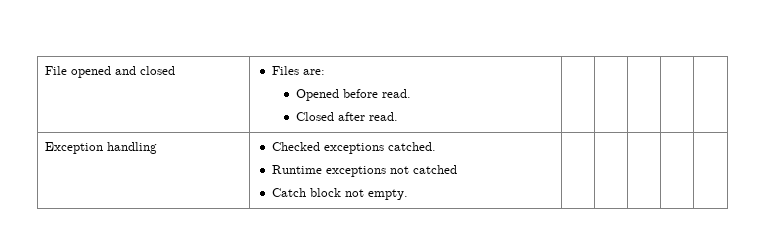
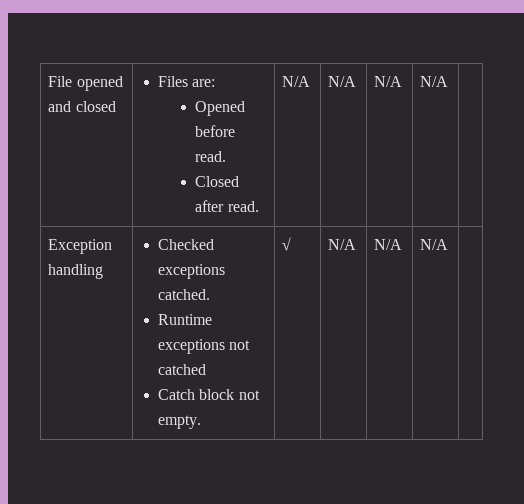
  File opened and closed | Files are:
  Opened before read.
- Closed after read. | | | | |
+ Closed after read. | N/A | N/A | N/A | N/A |
  Exception handling | Checked exceptions catched.
  Runtime exceptions not catched
- Catch block not empty. | | | | |
+ Catch block not empty. | √ | N/A | N/A | N/A |

